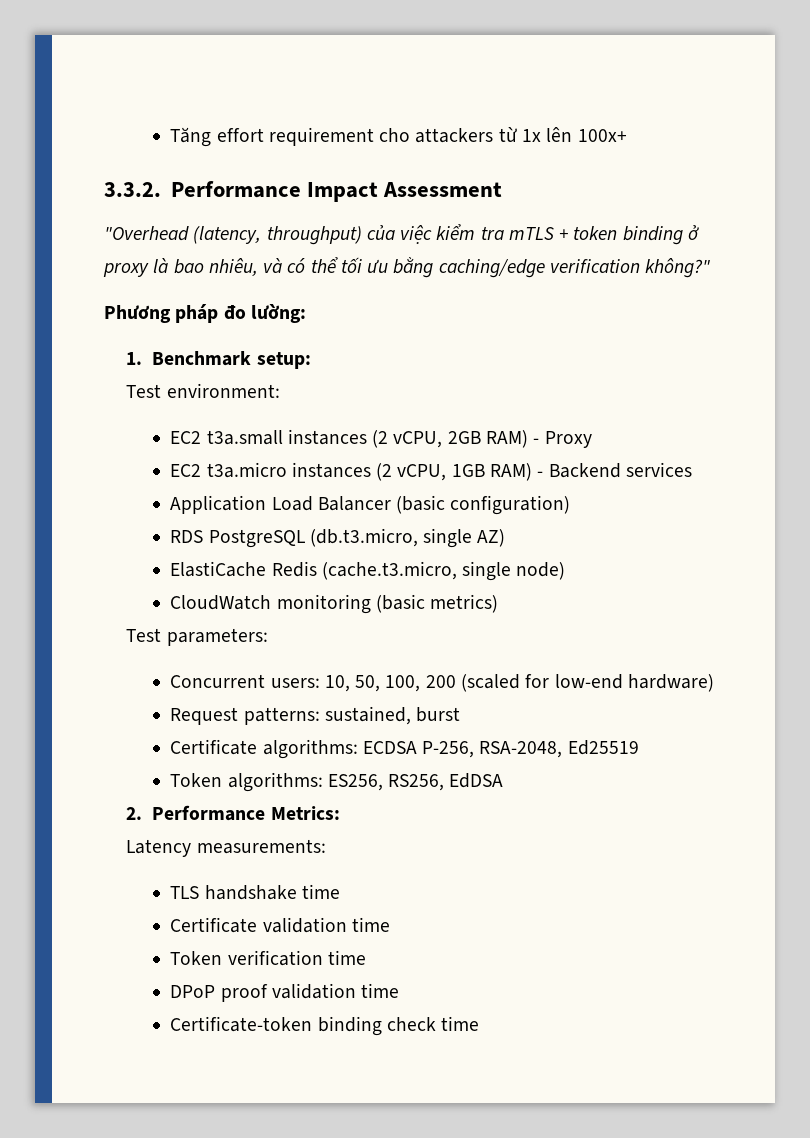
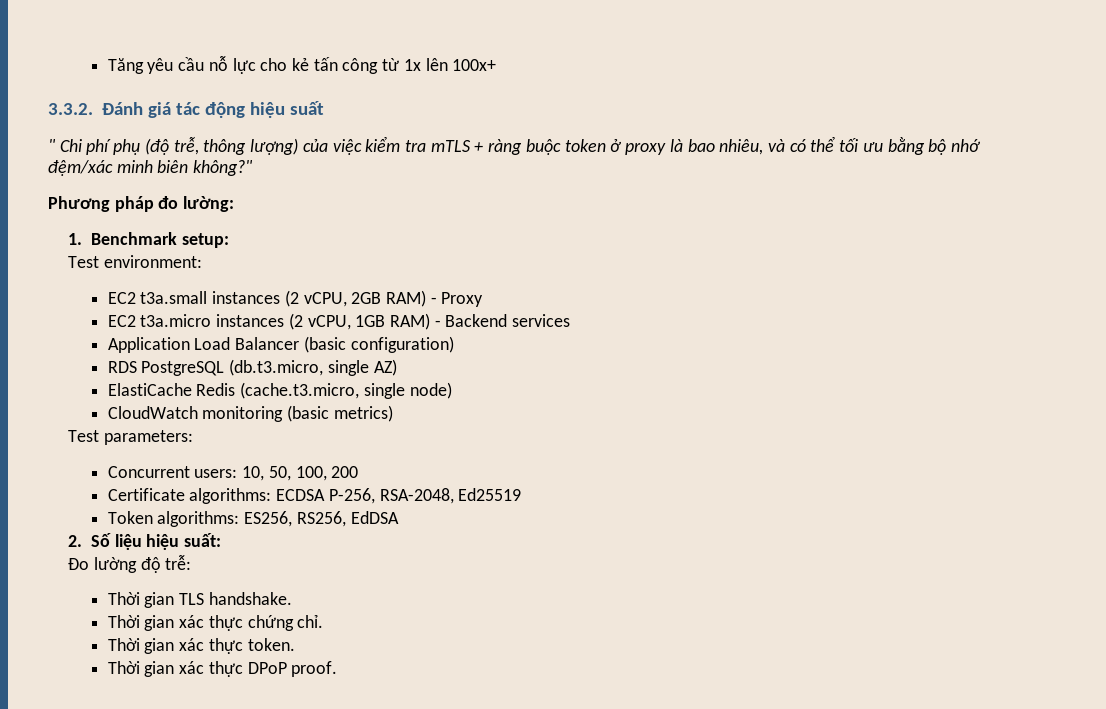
- Tăng effort requirement cho attackers từ 1x lên 100x+
+ Tăng yêu cầu nỗ lực cho kẻ tấn công từ 1x lên 100x+
- 3.3.2. Performance Impact Assessment
- "Overhead (latency, throughput) của việc kiểm tra mTLS + token binding ở proxy là bao nhiêu, và có thể tối ưu bằng caching/edge verification không?"
+ 3.3.2. Đánh giá tác động hiệu suất
+ " Chi phí phụ (độ trễ, thông lượng) của việc kiểm tra mTLS + ràng buộc token ở proxy là bao nhiêu, và có thể tối ưu bằng bộ nhớ đệm/xác minh biên không?"
- Concurrent users: 10, 50, 100, 200 (scaled for low-end hardware)
- Request patterns: sustained, burst
+ Concurrent users: 10, 50, 100, 200
- 2. Performance Metrics:
- Latency measurements:
- TLS handshake time
- Certificate validation time
- Token verification time
- DPoP proof validation time
- Certificate-token binding check time
+ 2. Số liệu hiệu suất:
+ Đo lường độ trễ:
+ Thời gian TLS handshake.
+ Thời gian xác thực chứng chỉ.
+ Thời gian xác thực token.
+ Thời gian xác thực DPoP proof.

